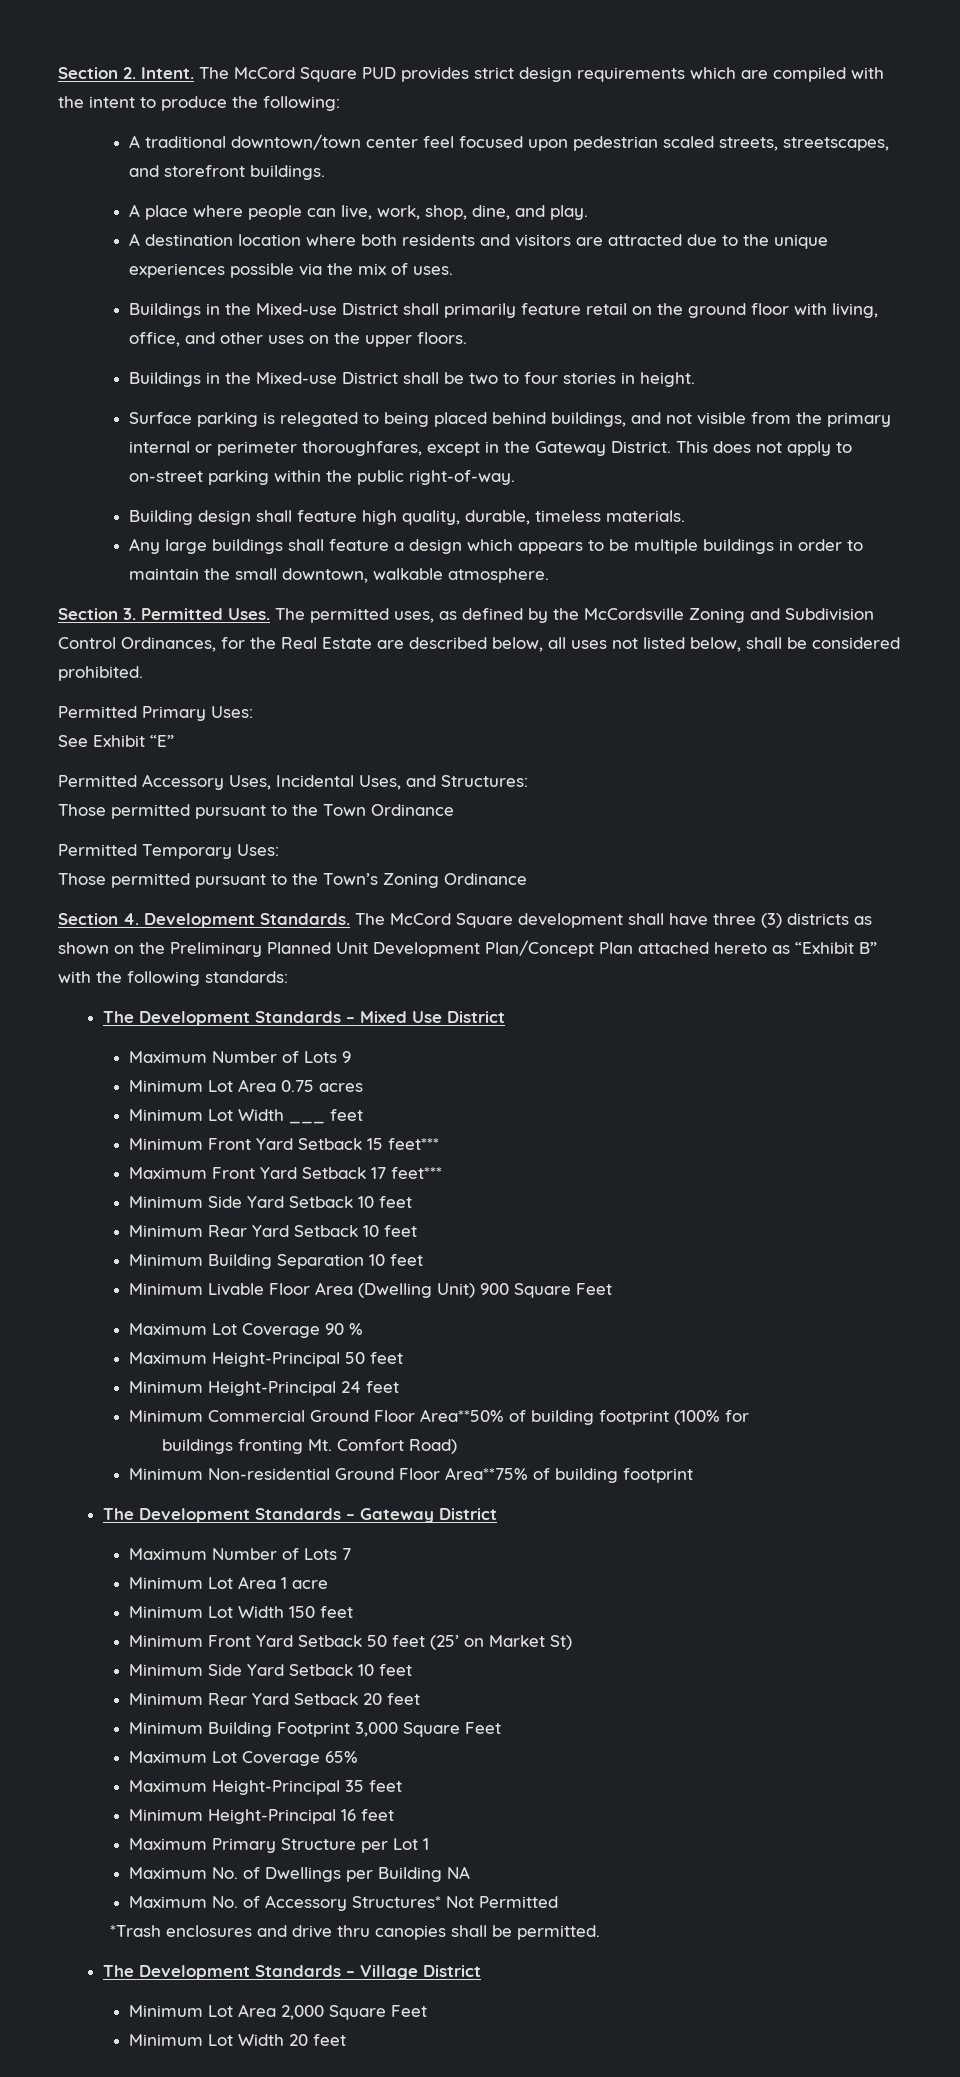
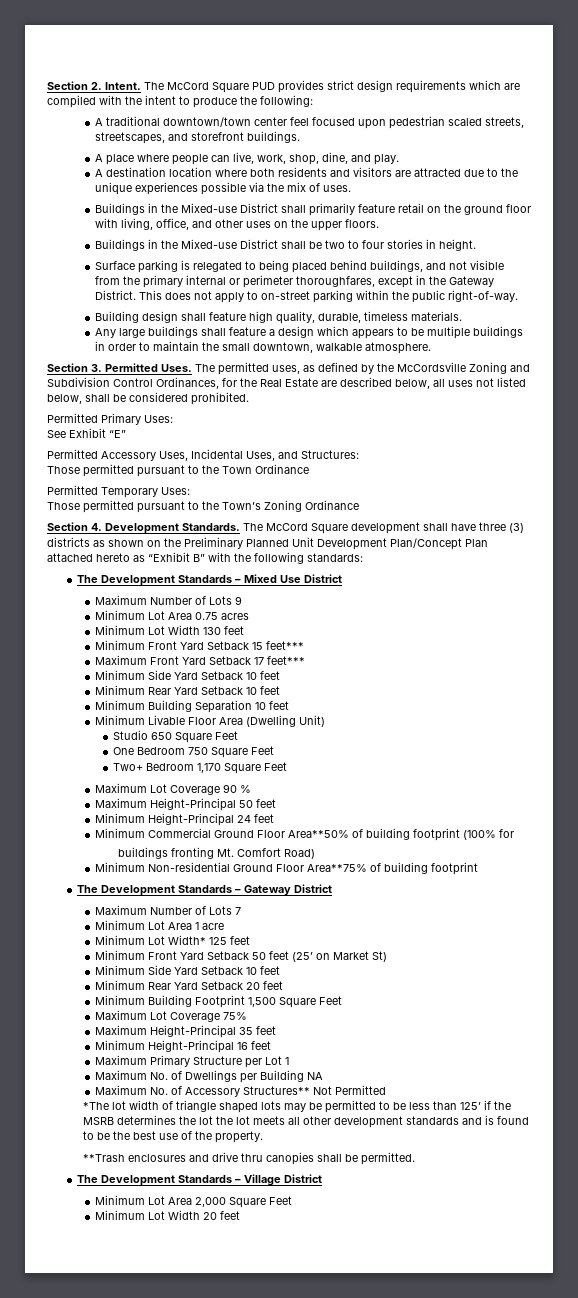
- Minimum Lot Width ___ feet
+ Minimum Lot Width 130 feet
- Minimum Livable Floor Area (Dwelling Unit) 900 Square Feet
+ Minimum Livable Floor Area (Dwelling Unit)
+ Studio 650 Square Feet
+ One Bedroom 750 Square Feet
+ Two+ Bedroom 1,170 Square Feet
- Minimum Lot Width 150 feet
+ Minimum Lot Width* 125 feet
- Minimum Building Footprint 3,000 Square Feet
- Maximum Lot Coverage 65%
+ Minimum Building Footprint 1,500 Square Feet
+ Maximum Lot Coverage 75%
- Maximum No. of Accessory Structures* Not Permitted
+ Maximum No. of Accessory Structures** Not Permitted
- *Trash enclosures and drive thru canopies shall be permitted.
+ *The lot width of triangle shaped lots may be permitted to be less than 125’ if the MSRB determines the lot the lot meets all other development standards and is found to be the best use of the property.
+ **Trash enclosures and drive thru canopies shall be permitted.

